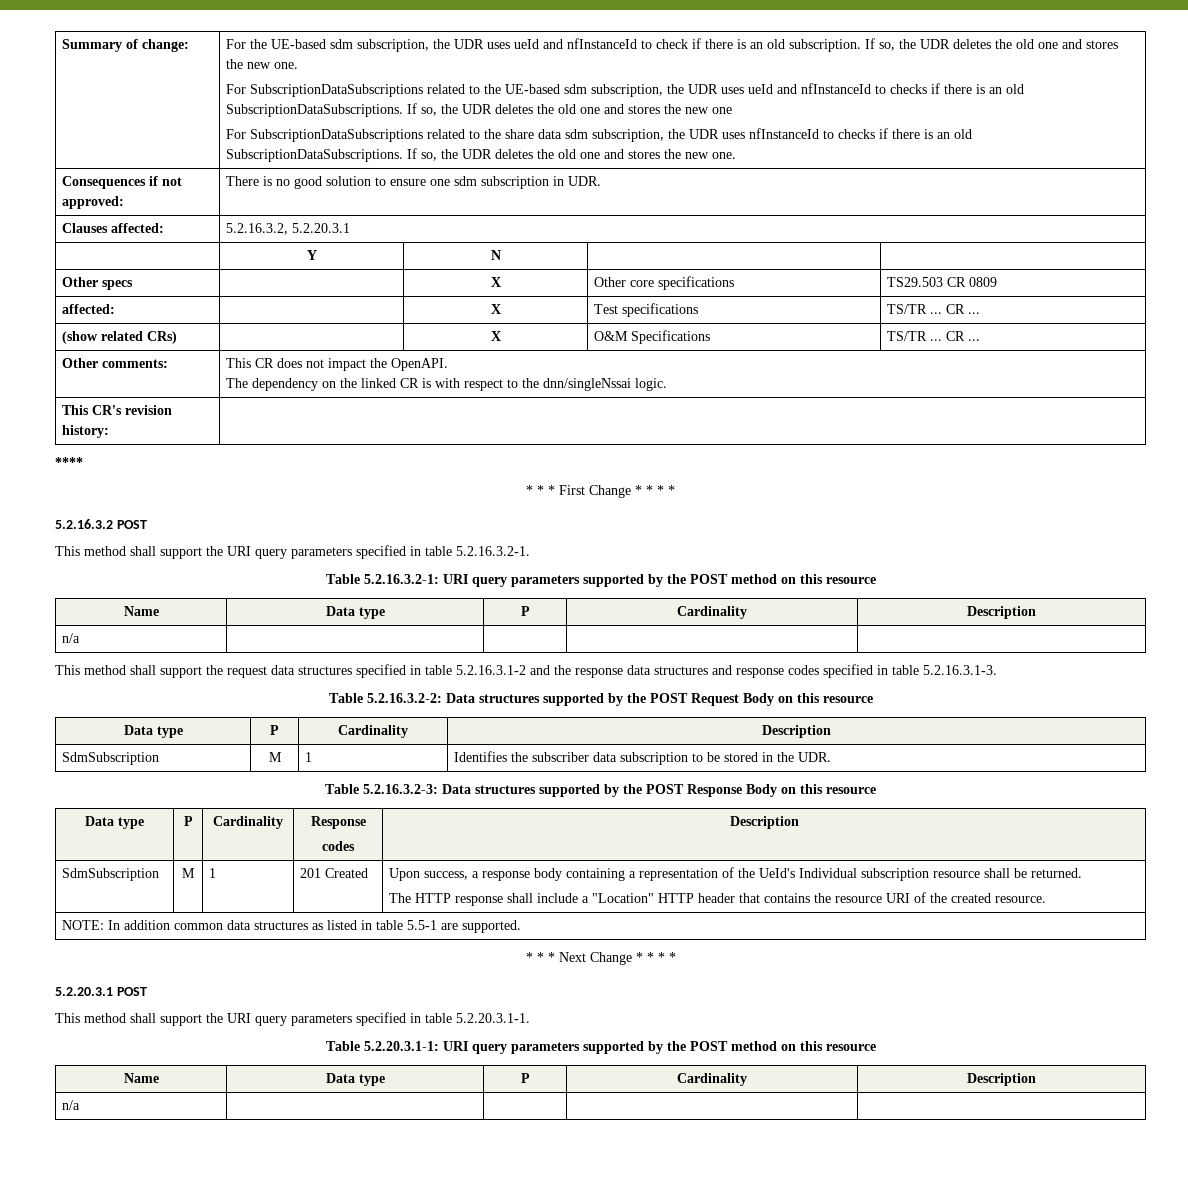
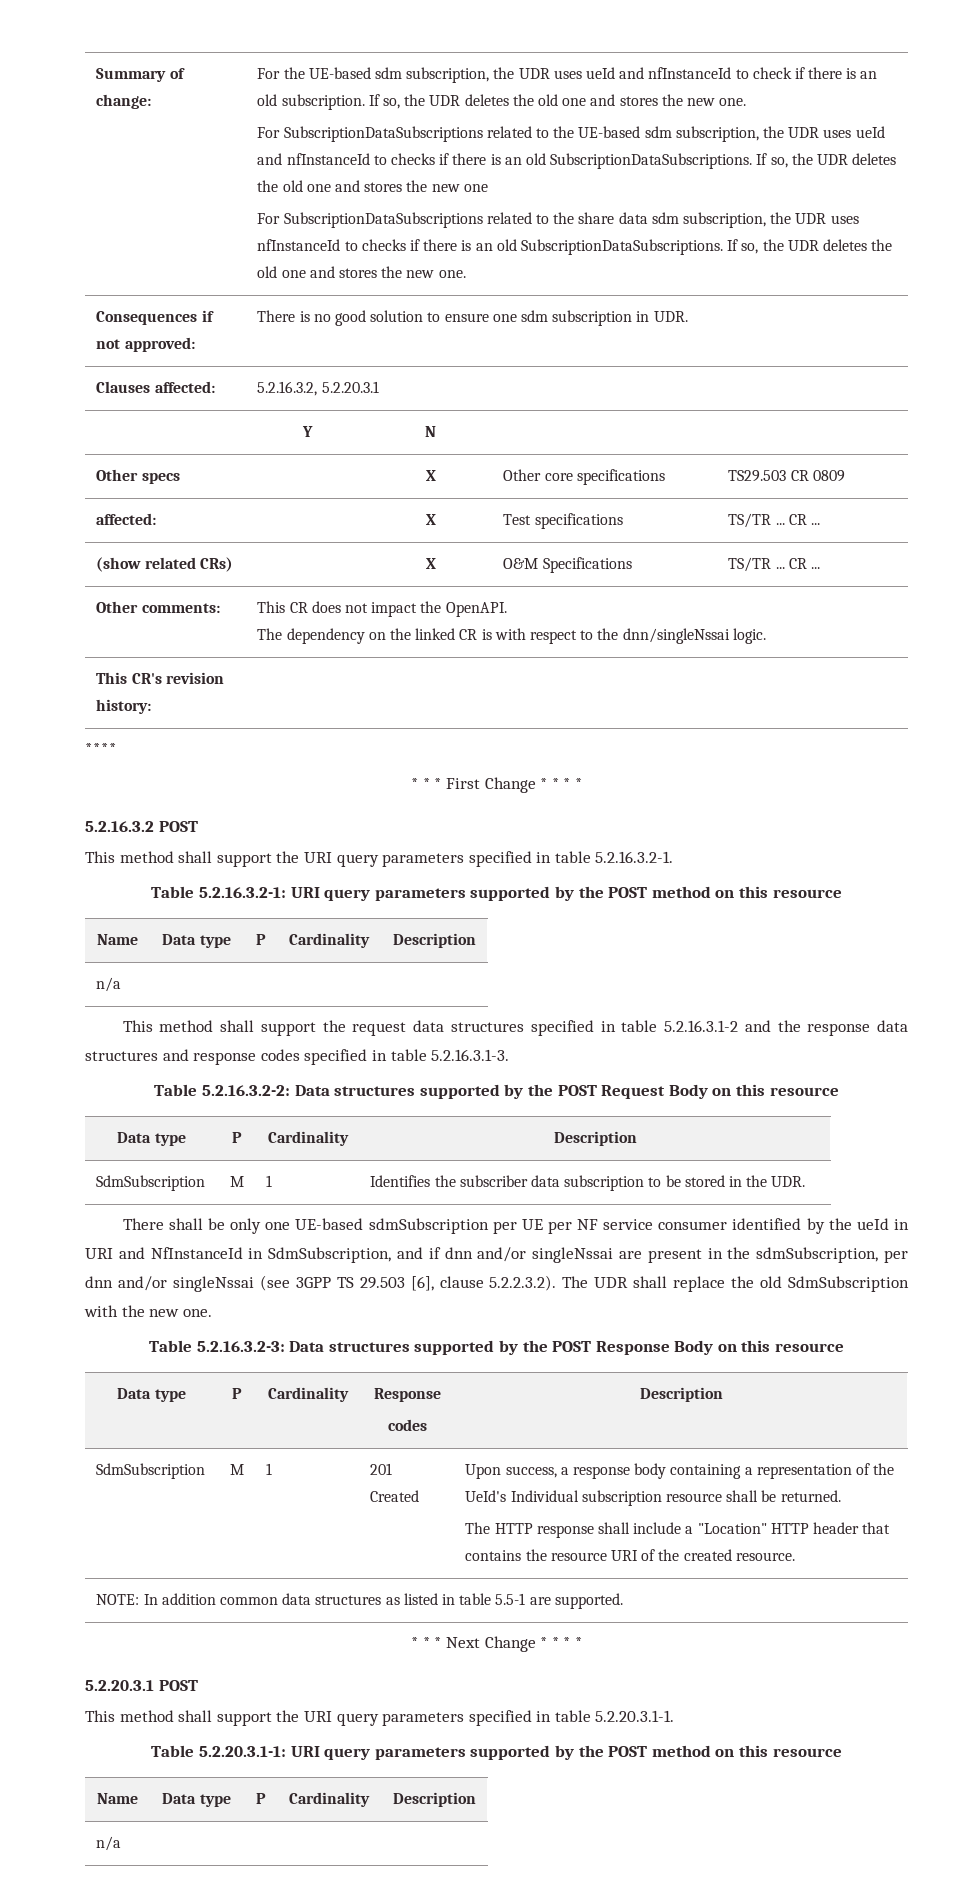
+ There shall be only one UE-based sdmSubscription per UE per NF service consumer identified by the ueId in URI and NfInstanceId in SdmSubscription, and if dnn and/or singleNssai are present in the sdmSubscription, per dnn and/or singleNssai (see 3GPP TS 29.503 [6], clause 5.2.2.3.2). The UDR shall replace the old SdmSubscription with the new one.

